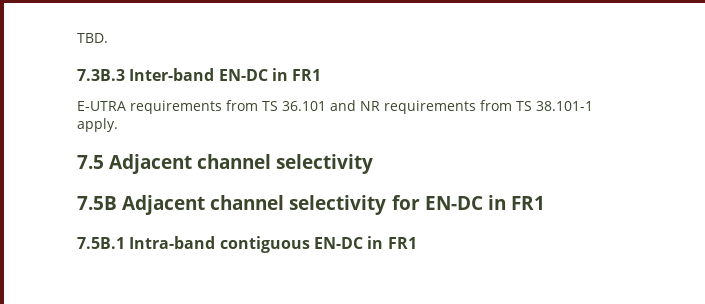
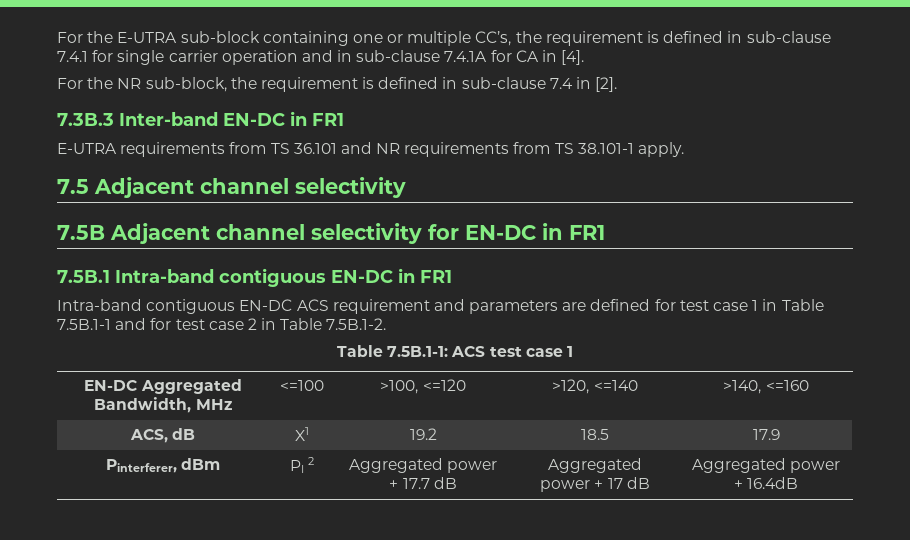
- TBD.
+ For the E-UTRA sub-block containing one or multiple CC’s, the requirement is defined in sub-clause 7.4.1 for single carrier operation and in sub-clause 7.4.1A for CA in [4].
+ For the NR sub-block, the requirement is defined in sub-clause 7.4 in [2].
+ Intra-band contiguous EN-DC ACS requirement and parameters are defined for test case 1 in Table 7.5B.1-1 and for test case 2 in Table 7.5B.1-2.
+ Table 7.5B.1-1: ACS test case 1
+ EN-DC Aggregated Bandwidth, MHz | <=100 | >100, <=120 | >120, <=140 | >140, <=160
+ ACS, dB | X1 | 19.2 | 18.5 | 17.9
+ Pinterferer, dBm | PI 2 | Aggregated power + 17.7 dB | Aggregated power + 17 dB | Aggregated power + 16.4dB

